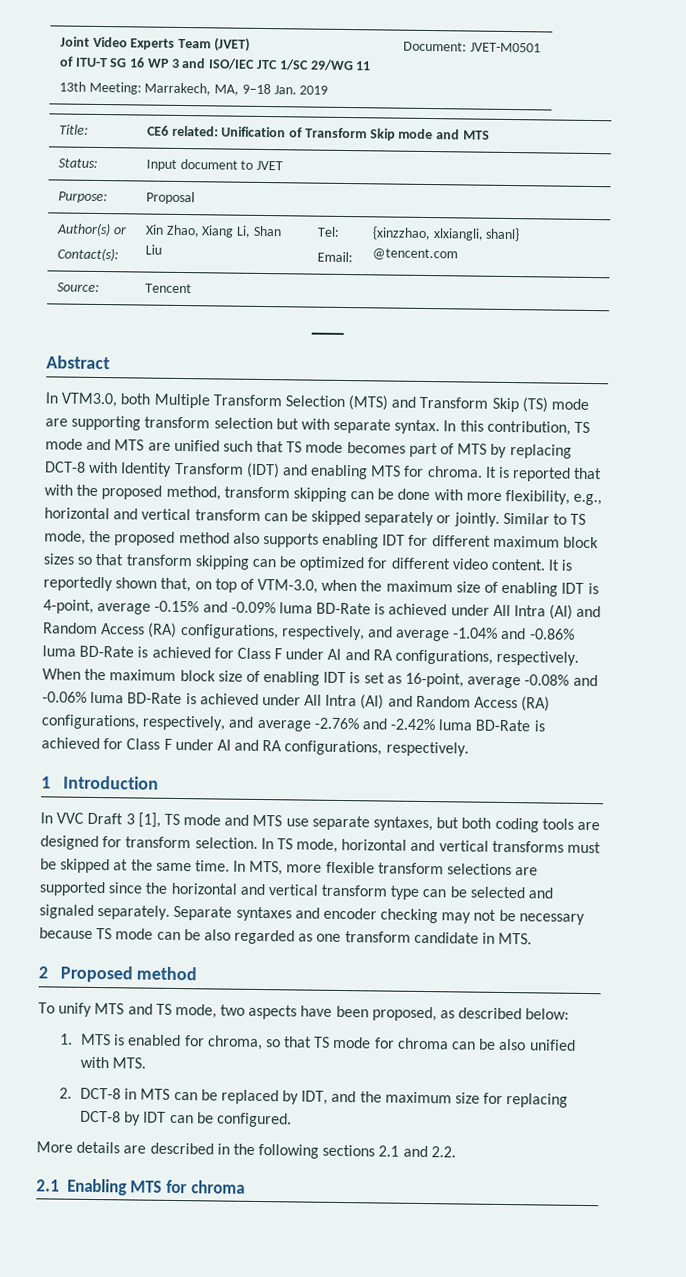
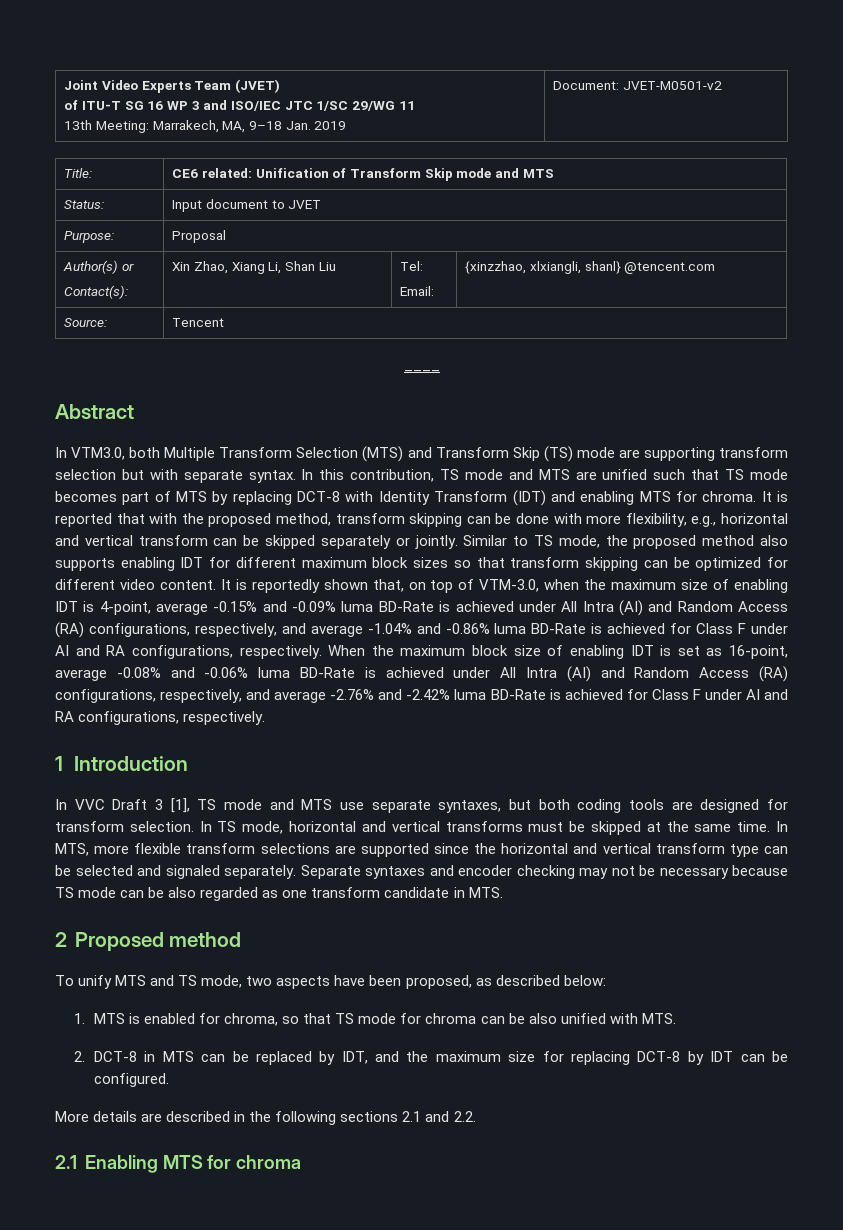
  Joint Video Experts Team (JVET)
  of ITU-T SG 16 WP 3 and ISO/IEC JTC 1/SC 29/WG 11
- 13th Meeting: Marrakech, MA, 9–18 Jan. 2019 | Document: JVET-M0501
+ 13th Meeting: Marrakech, MA, 9–18 Jan. 2019 | Document: JVET-M0501-v2

